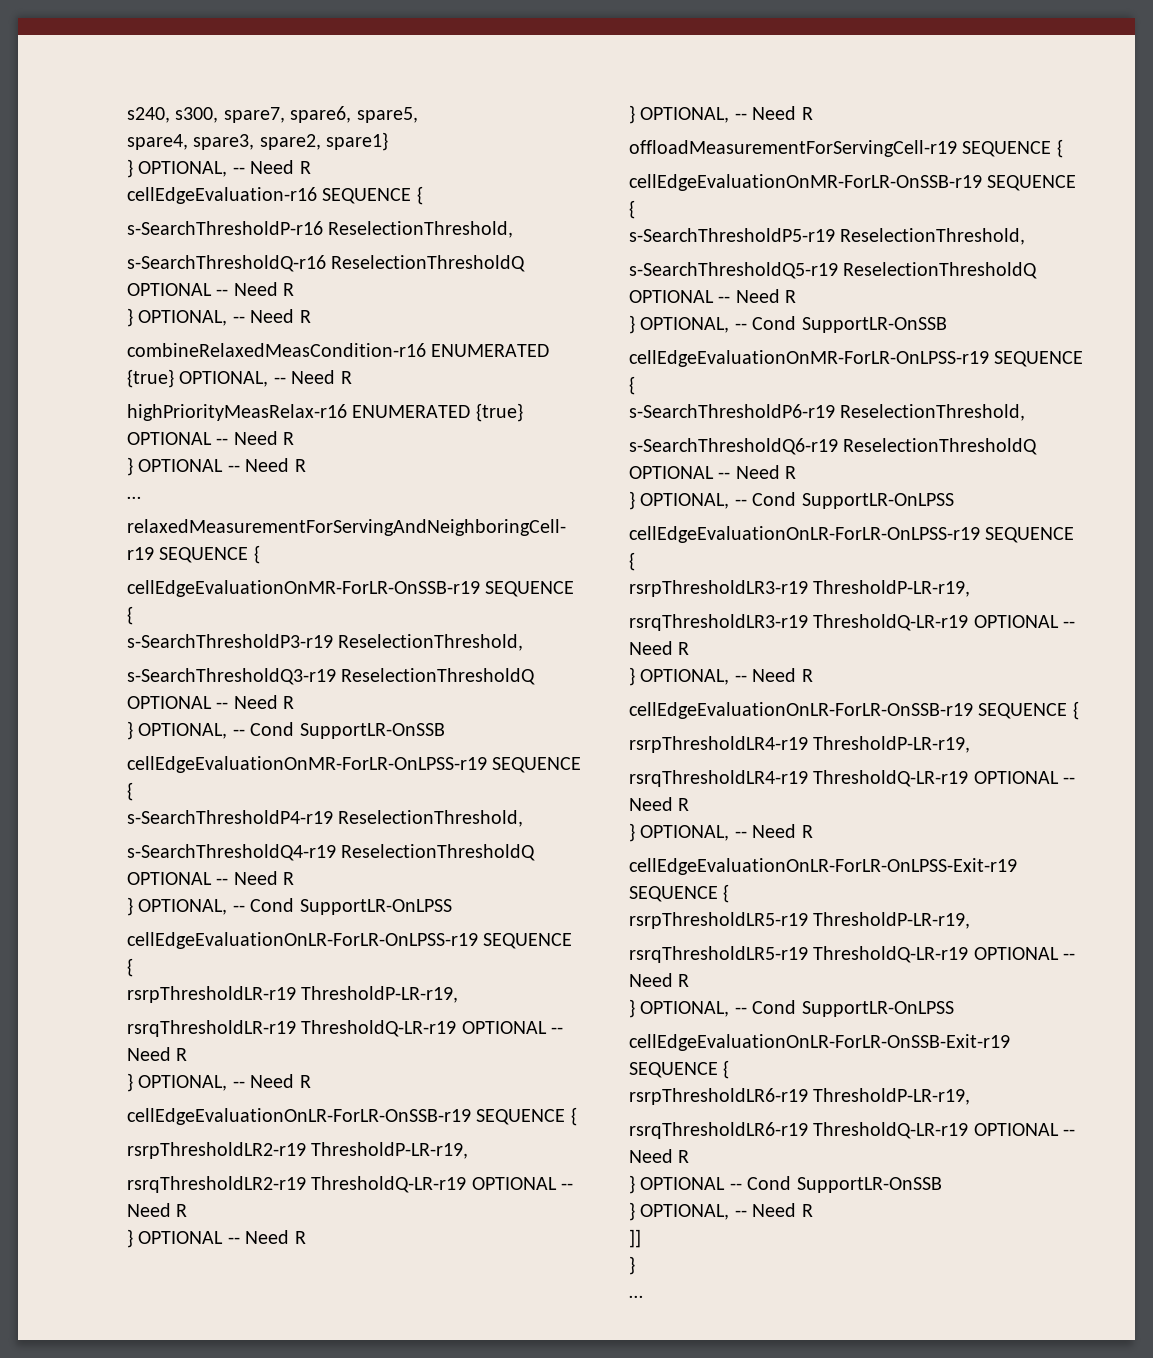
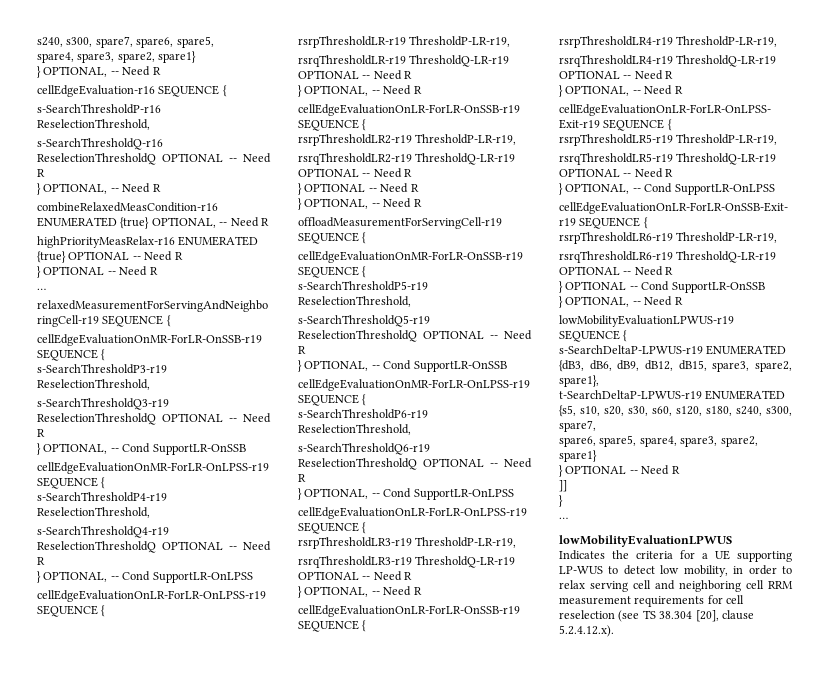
+ lowMobilityEvaluationLPWUS-r19 SEQUENCE {
+ s-SearchDeltaP-LPWUS-r19 ENUMERATED {dB3, dB6, dB9, dB12, dB15, spare3, spare2, spare1},
+ t-SearchDeltaP-LPWUS-r19 ENUMERATED {s5, s10, s20, s30, s60, s120, s180, s240, s300, spare7,
+ spare6, spare5, spare4, spare3, spare2, spare1}
+ } OPTIONAL -- Need R
  ]]
  }
  …
+ lowMobilityEvaluationLPWUS
+ Indicates the criteria for a UE supporting LP-WUS to detect low mobility, in order to relax serving cell and neighboring cell RRM measurement requirements for cell reselection (see TS 38.304 [20], clause 5.2.4.12.x).

